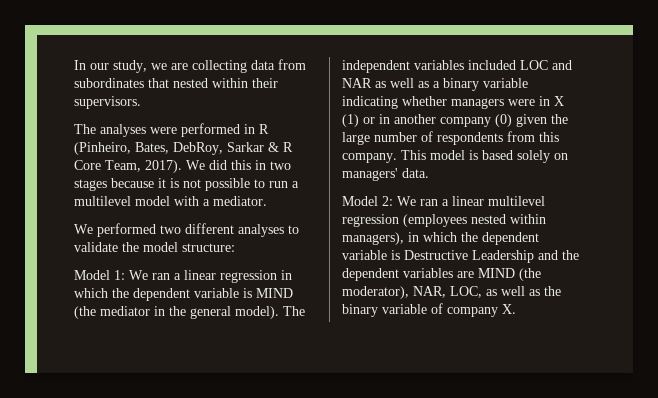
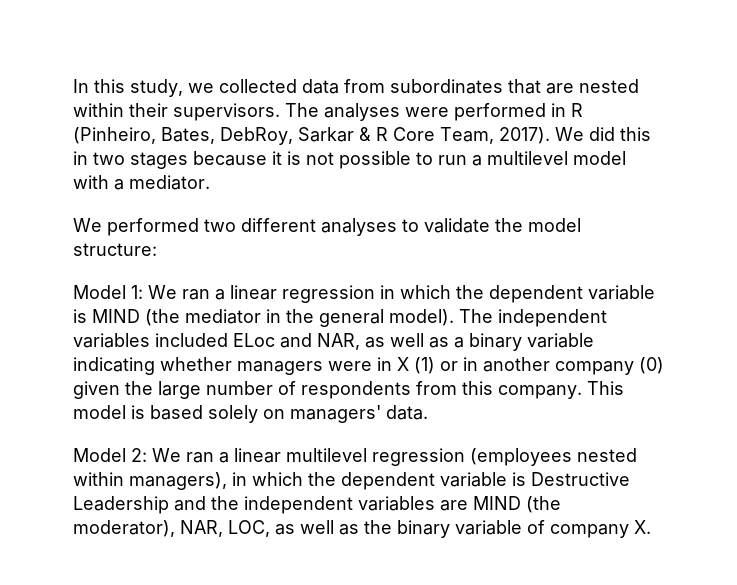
- In our study, we are collecting data from subordinates that nested within their supervisors.
- The analyses were performed in R (Pinheiro, Bates, DebRoy, Sarkar & R Core Team, 2017).
+ In this study, we collected data from subordinates that are nested within their supervisors. The analyses were performed in R (Pinheiro, Bates, DebRoy, Sarkar & R Core Team, 2017).
- The independent variables included LOC and NAR as well as a binary variable indicating whether managers were in X (1) or in another company (0) given the large number of respondents from this company.
+ The independent variables included ELoc and NAR, as well as a binary variable indicating whether managers were in X (1) or in another company (0) given the large number of respondents from this company.
- Model 2: We ran a linear multilevel regression (employees nested within managers), in which the dependent variable is Destructive Leadership and the dependent variables are MIND (the moderator), NAR, LOC, as well as the binary variable of company X.
+ Model 2: We ran a linear multilevel regression (employees nested within managers), in which the dependent variable is Destructive Leadership and the independent variables are MIND (the moderator), NAR, LOC, as well as the binary variable of company X.

